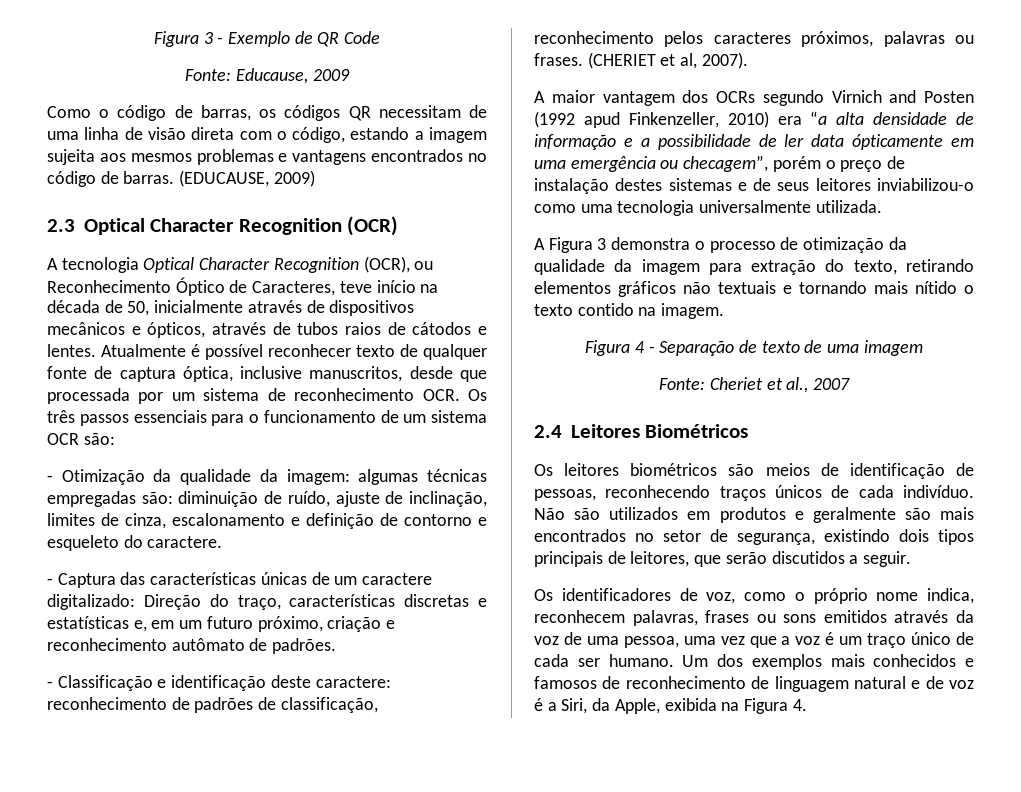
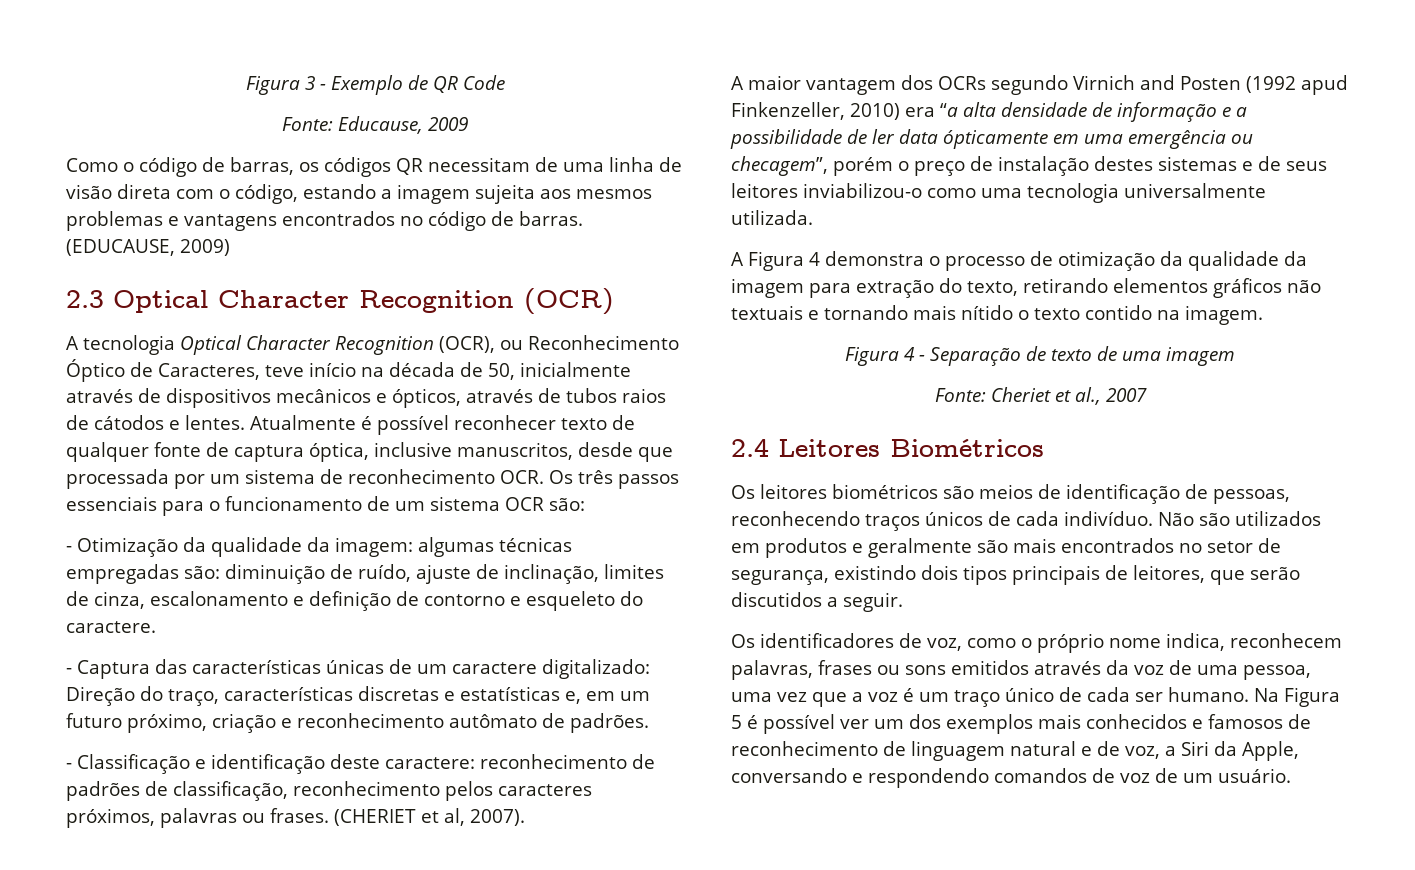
- A Figura 3 demonstra o processo de otimização da qualidade da imagem para extração do texto, retirando elementos gráficos não textuais e tornando mais nítido o texto contido na imagem.
+ A Figura 4 demonstra o processo de otimização da qualidade da imagem para extração do texto, retirando elementos gráficos não textuais e tornando mais nítido o texto contido na imagem.
- Um dos exemplos mais conhecidos e famosos de reconhecimento de linguagem natural e de voz é a Siri, da Apple, exibida na Figura 4.
+ Na Figura 5 é possível ver um dos exemplos mais conhecidos e famosos de reconhecimento de linguagem natural e de voz, a Siri da Apple, conversando e respondendo comandos de voz de um usuário.

